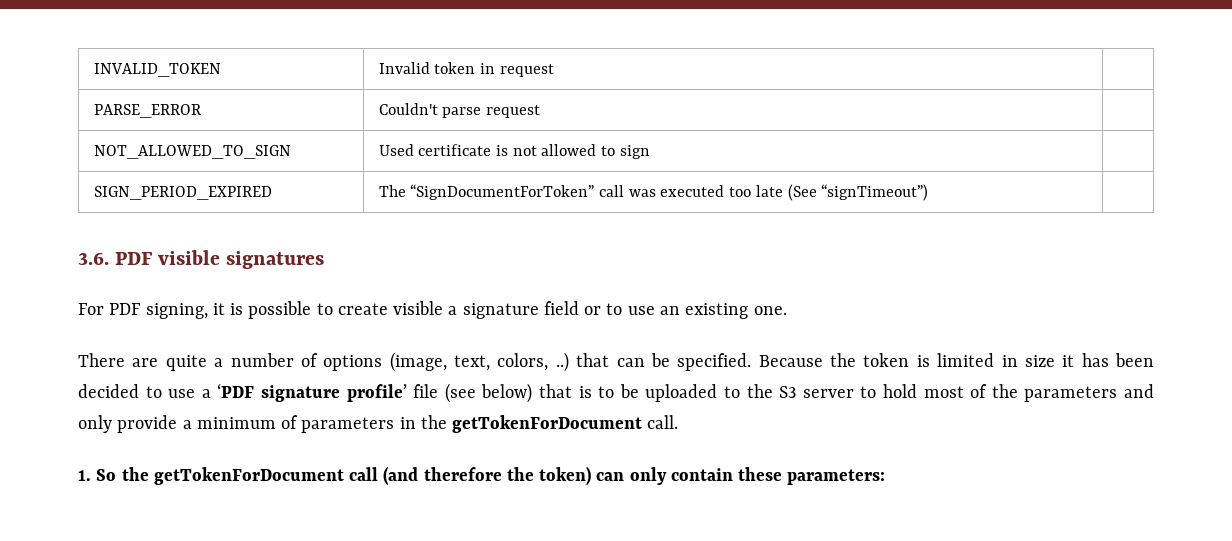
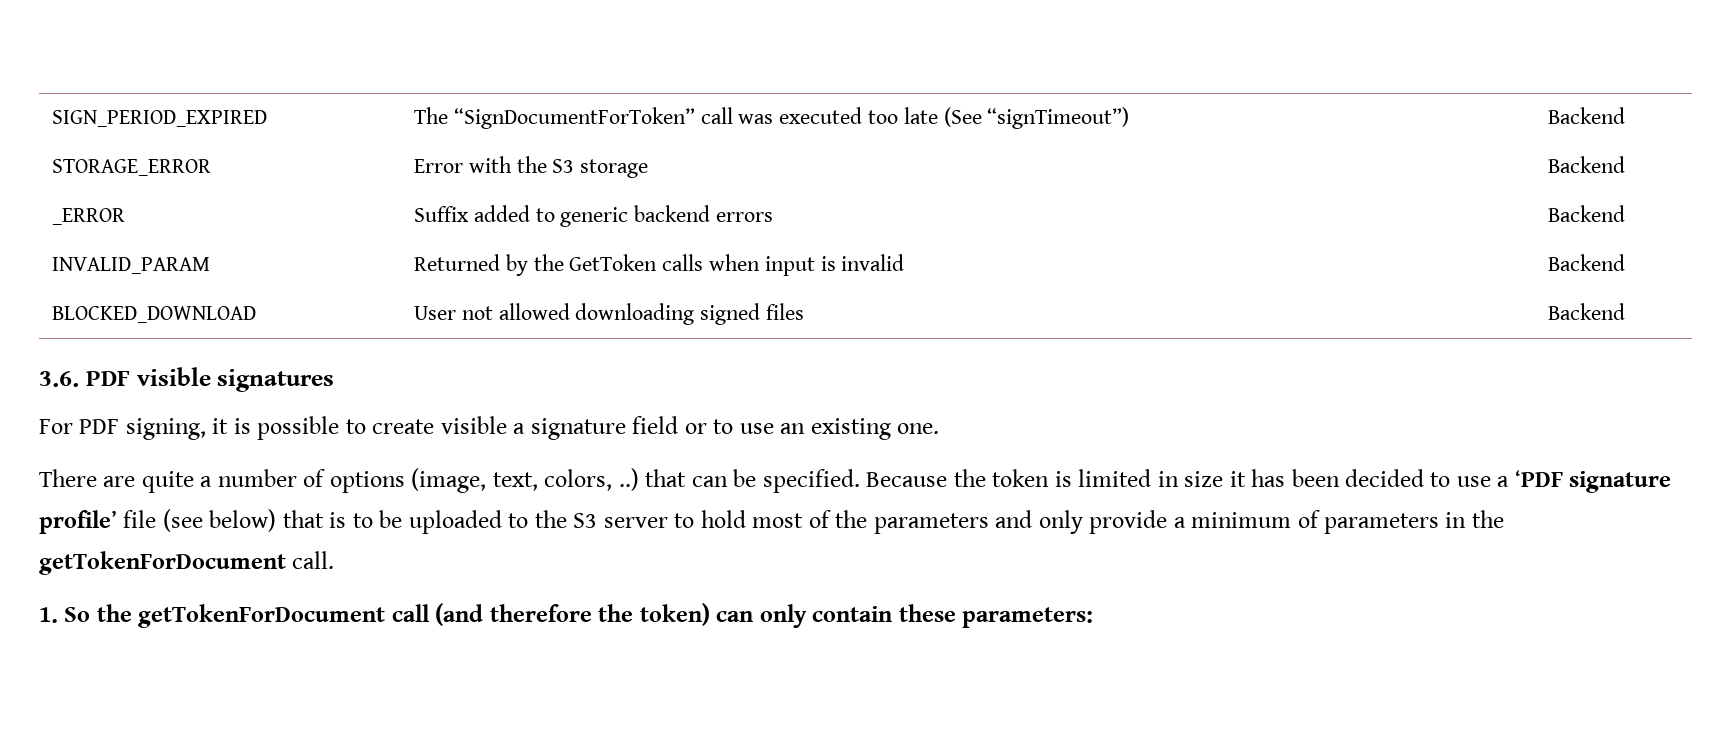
- INVALID_TOKEN | Invalid token in request |
- PARSE_ERROR | Couldn't parse request |
- NOT_ALLOWED_TO_SIGN | Used certificate is not allowed to sign |
- SIGN_PERIOD_EXPIRED | The “SignDocumentForToken” call was executed too late (See “signTimeout”) |
+ SIGN_PERIOD_EXPIRED | The “SignDocumentForToken” call was executed too late (See “signTimeout”) | Backend
+ STORAGE_ERROR | Error with the S3 storage | Backend
+ _ERROR | Suffix added to generic backend errors | Backend
+ INVALID_PARAM | Returned by the GetToken calls when input is invalid | Backend
+ BLOCKED_DOWNLOAD | User not allowed downloading signed files | Backend

